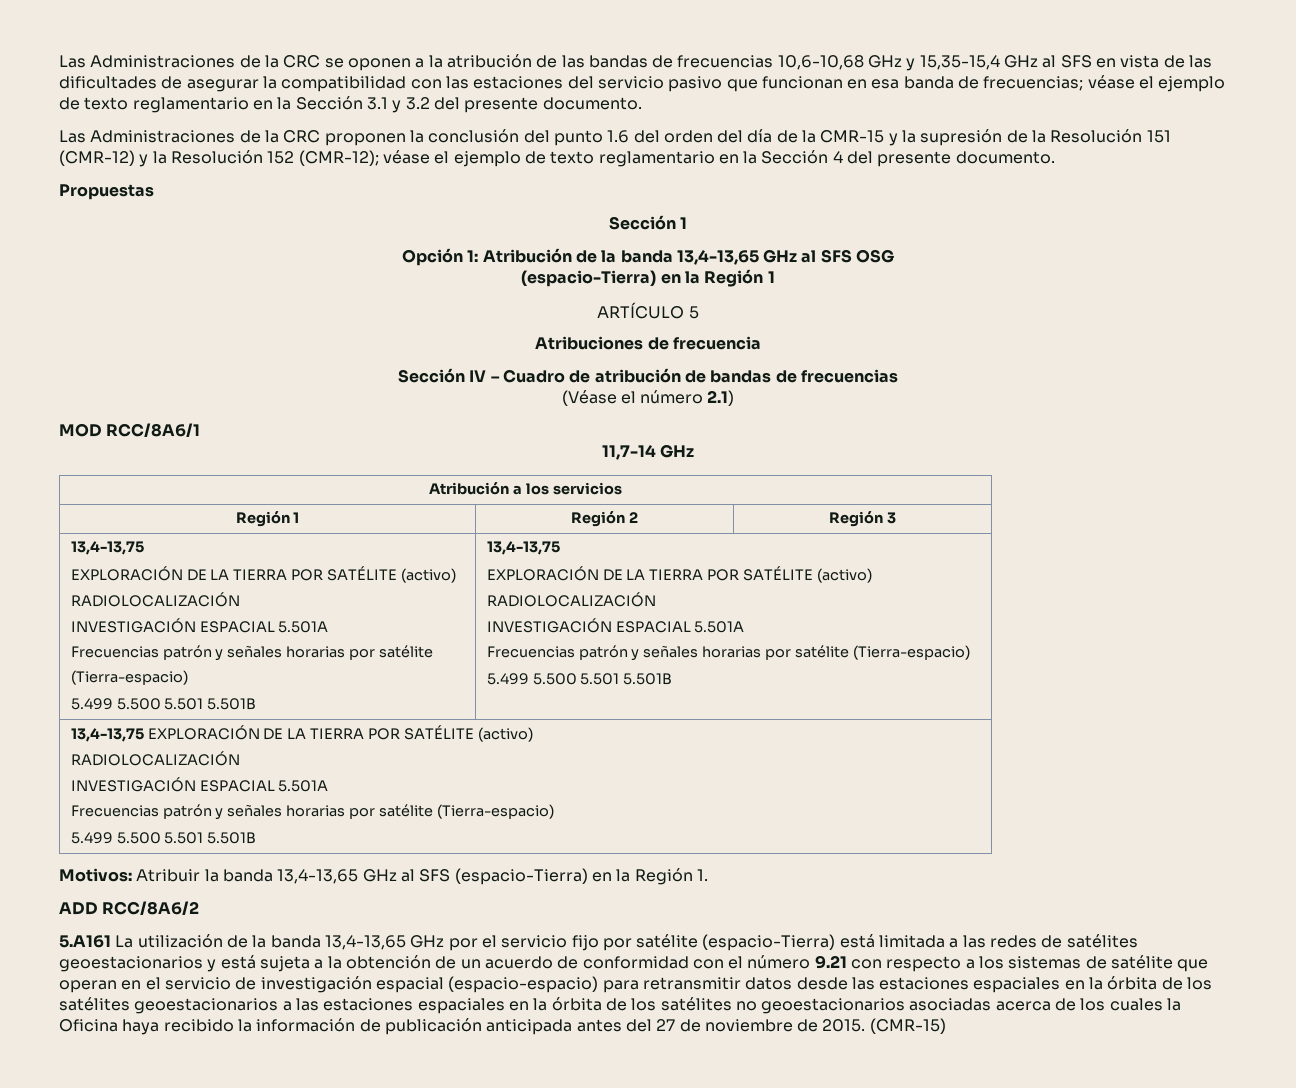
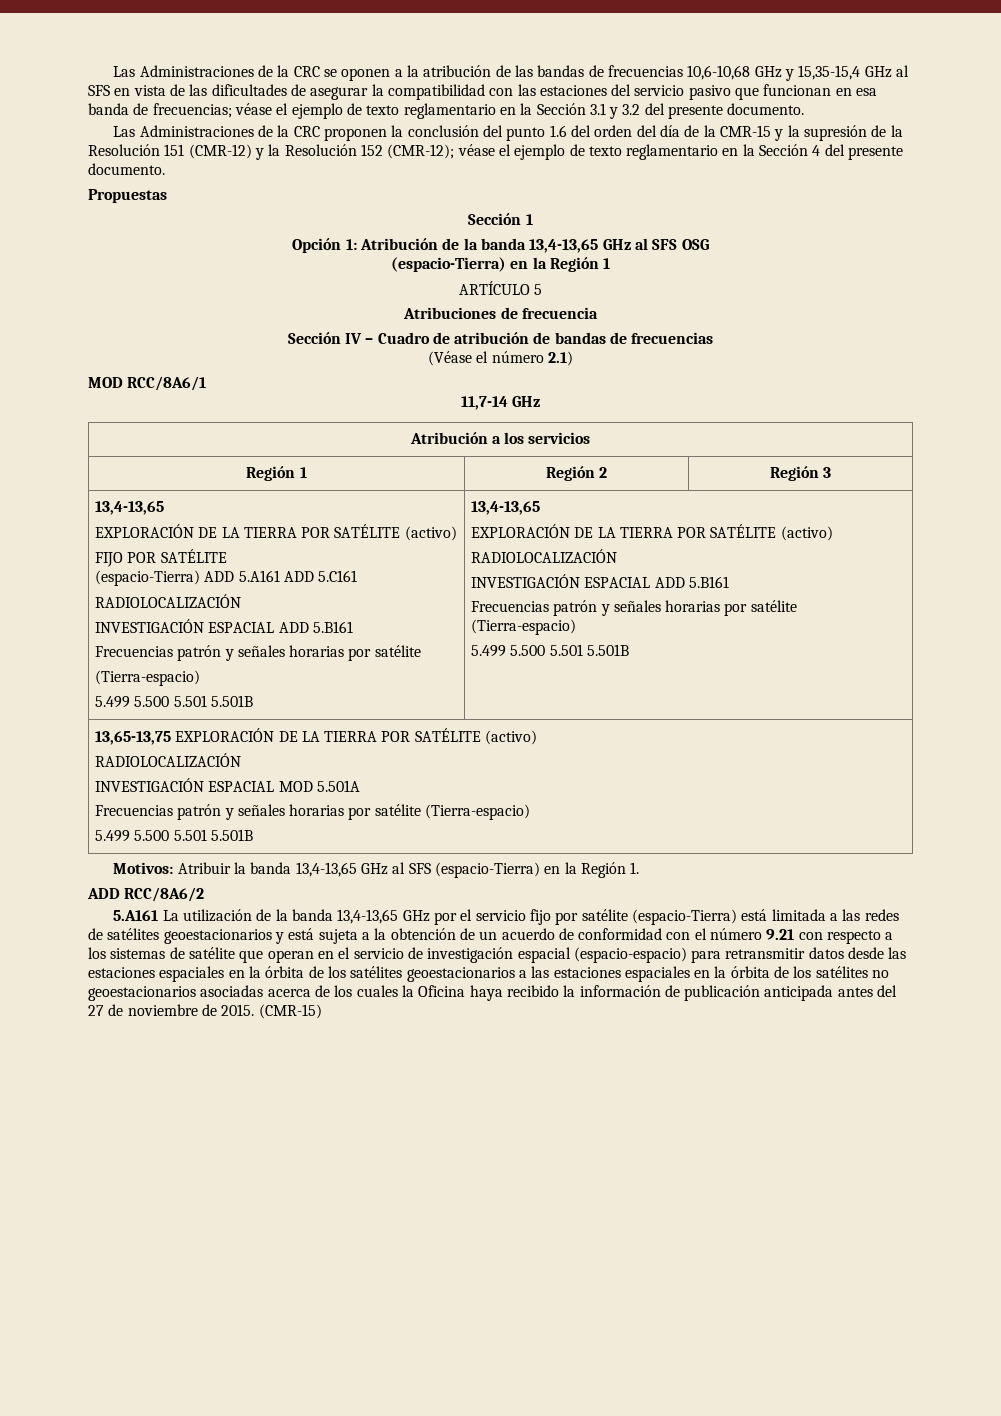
  Región 1 | Región 2 | Región 3
- 13,4-13,75
+ 13,4-13,65
  EXPLORACIÓN DE LA TIERRA POR SATÉLITE (activo)
+ FIJO POR SATÉLITE
+ (espacio-Tierra) ADD 5.A161 ADD 5.C161
  RADIOLOCALIZACIÓN
- INVESTIGACIÓN ESPACIAL 5.501A
+ INVESTIGACIÓN ESPACIAL ADD 5.B161
- 5.499 5.500 5.501 5.501B | 13,4-13,75
+ 5.499 5.500 5.501 5.501B | 13,4-13,65
  EXPLORACIÓN DE LA TIERRA POR SATÉLITE (activo)
  RADIOLOCALIZACIÓN
- INVESTIGACIÓN ESPACIAL 5.501A
+ INVESTIGACIÓN ESPACIAL ADD 5.B161
- 13,4-13,75 EXPLORACIÓN DE LA TIERRA POR SATÉLITE (activo)
+ 13,65-13,75 EXPLORACIÓN DE LA TIERRA POR SATÉLITE (activo)
  RADIOLOCALIZACIÓN
- INVESTIGACIÓN ESPACIAL 5.501A
+ INVESTIGACIÓN ESPACIAL MOD 5.501A

